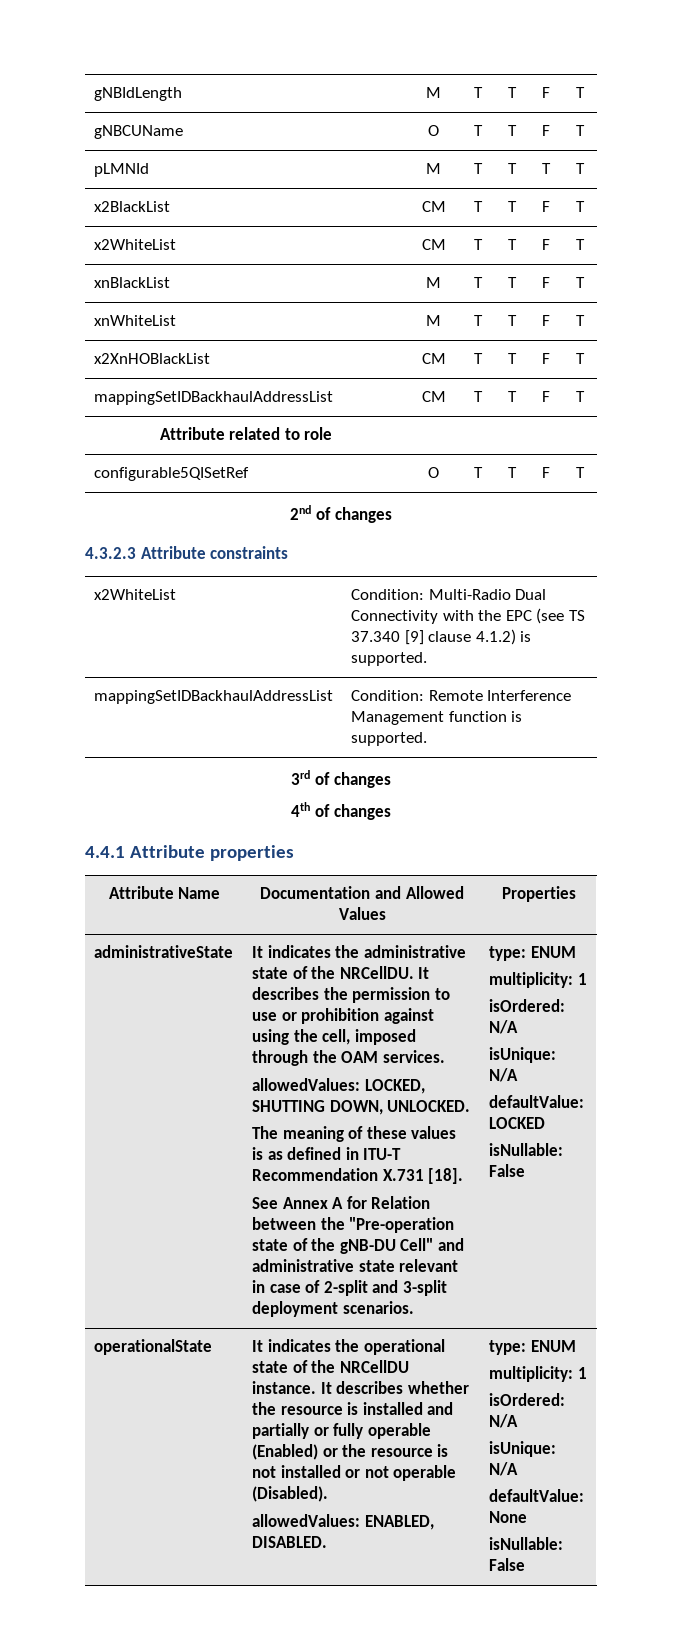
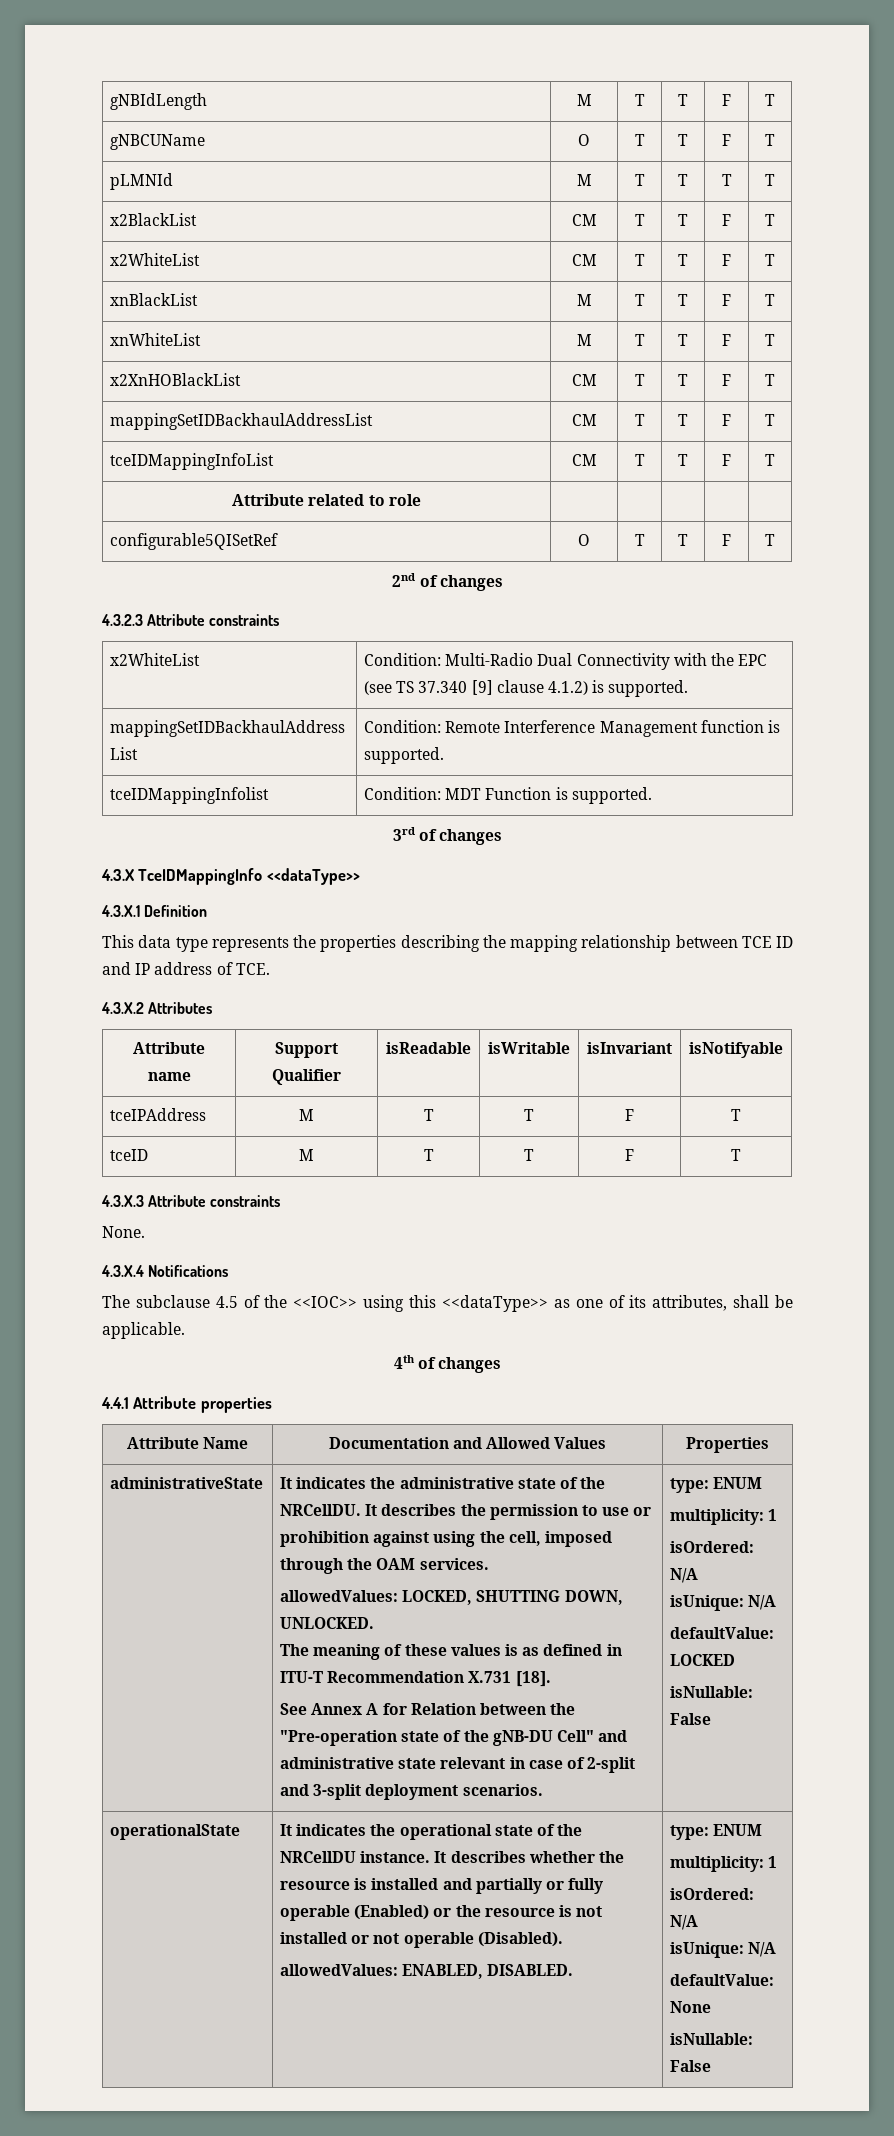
+ tceIDMappingInfoList | CM | T | T | F | T
+ tceIDMappingInfolist | Condition: MDT Function is supported.
  3rd of changes
+ 4.3.X TceIDMappingInfo <<dataType>>
+ 4.3.X.1 Definition
+ This data type represents the properties describing the mapping relationship between TCE ID and IP address of TCE.
+ 4.3.X.2 Attributes
+ Attribute name | Support Qualifier | isReadable | isWritable | isInvariant | isNotifyable
+ tceIPAddress | M | T | T | F | T
+ tceID | M | T | T | F | T
+ 4.3.X.3 Attribute constraints
+ None.
+ 4.3.X.4 Notifications
+ The subclause 4.5 of the <<IOC>> using this <<dataType>> as one of its attributes, shall be applicable.

